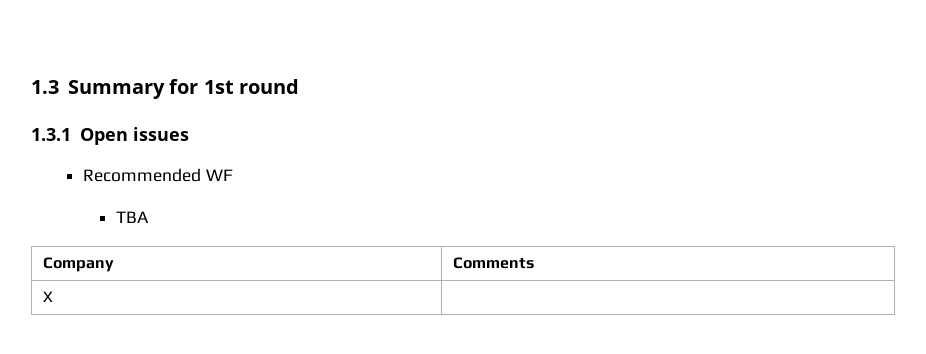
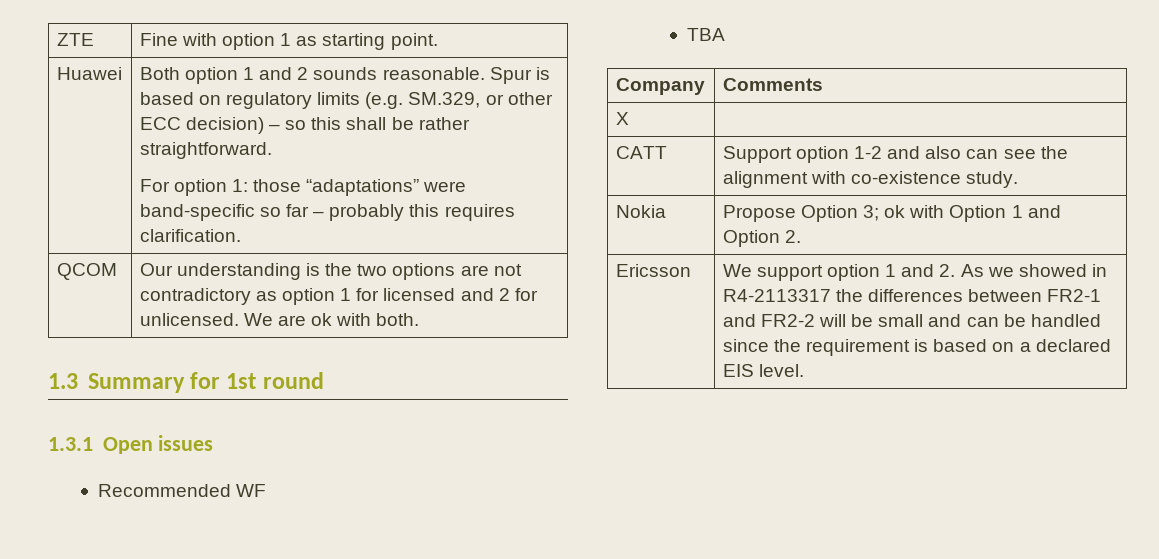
+ ZTE | Fine with option 1 as starting point.
+ Huawei | Both option 1 and 2 sounds reasonable. Spur is based on regulatory limits (e.g. SM.329, or other ECC decision) – so this shall be rather straightforward.
+ For option 1: those “adaptations” were band-specific so far – probably this requires clarification.
+ QCOM | Our understanding is the two options are not contradictory as option 1 for licensed and 2 for unlicensed. We are ok with both.
+ CATT | Support option 1-2 and also can see the alignment with co-existence study.
+ Nokia | Propose Option 3; ok with Option 1 and Option 2.
+ Ericsson | We support option 1 and 2. As we showed in R4-2113317 the differences between FR2-1 and FR2-2 will be small and can be handled since the requirement is based on a declared EIS level.

